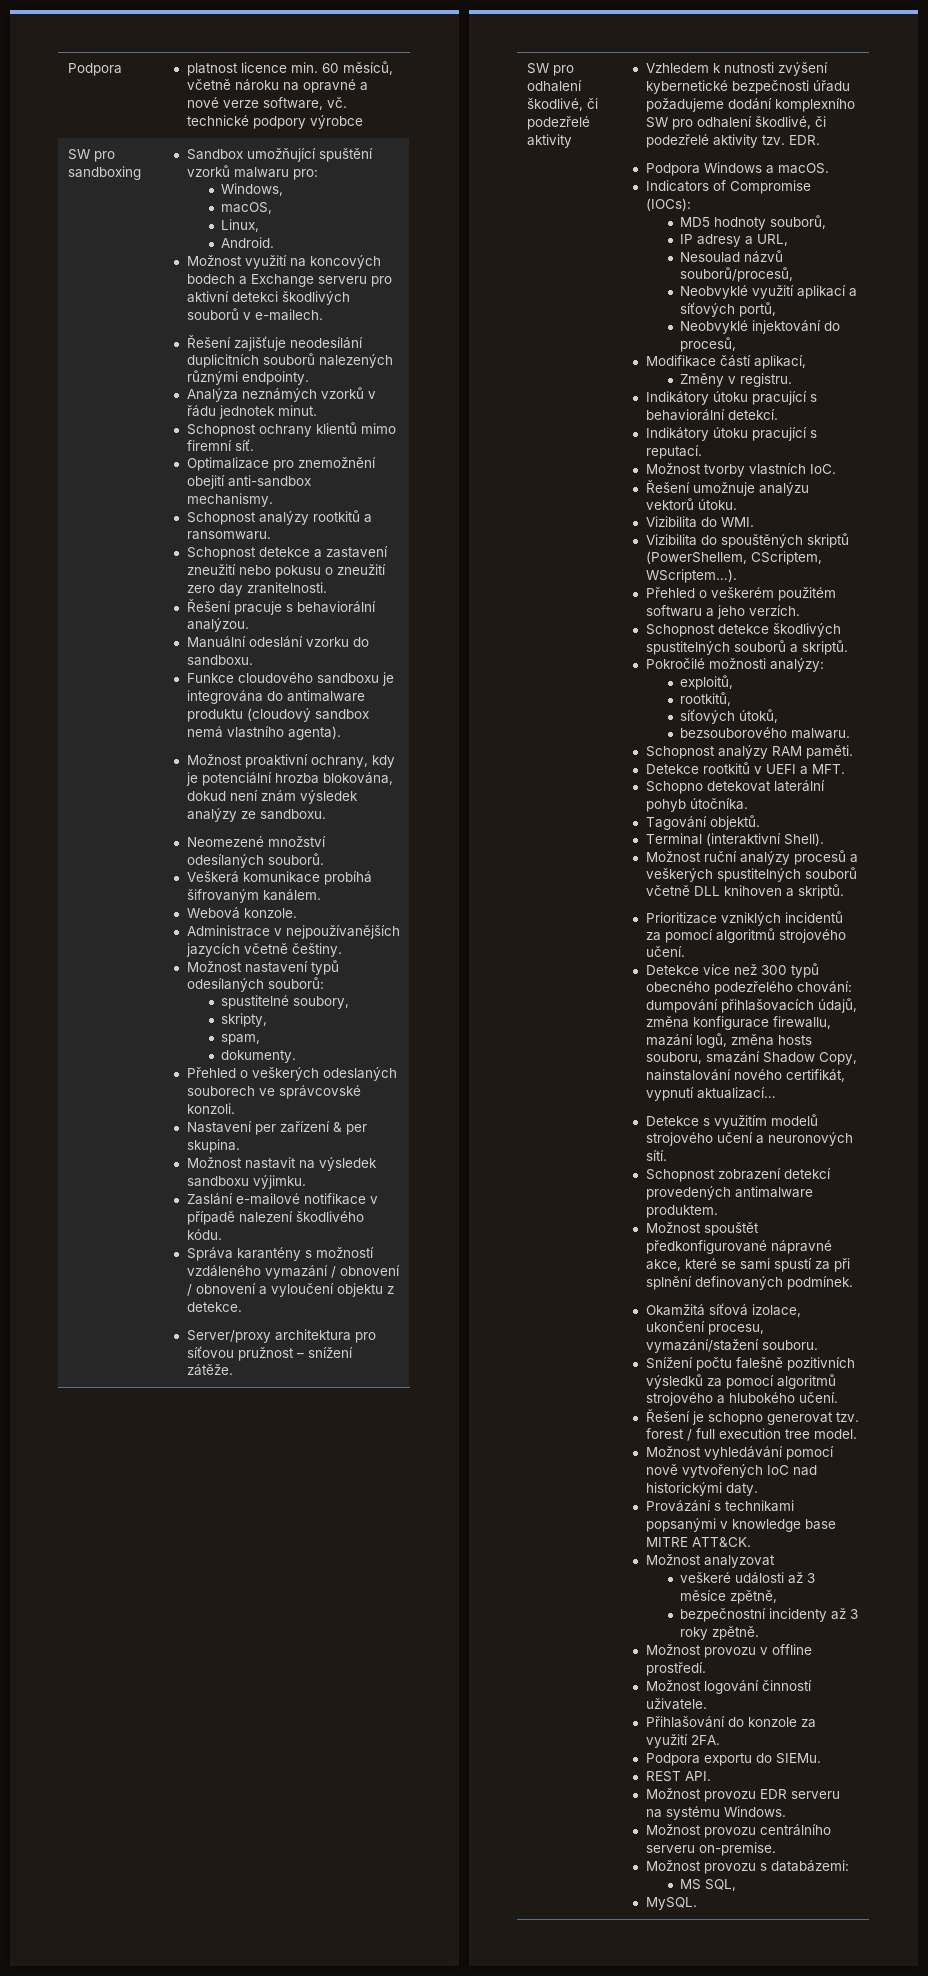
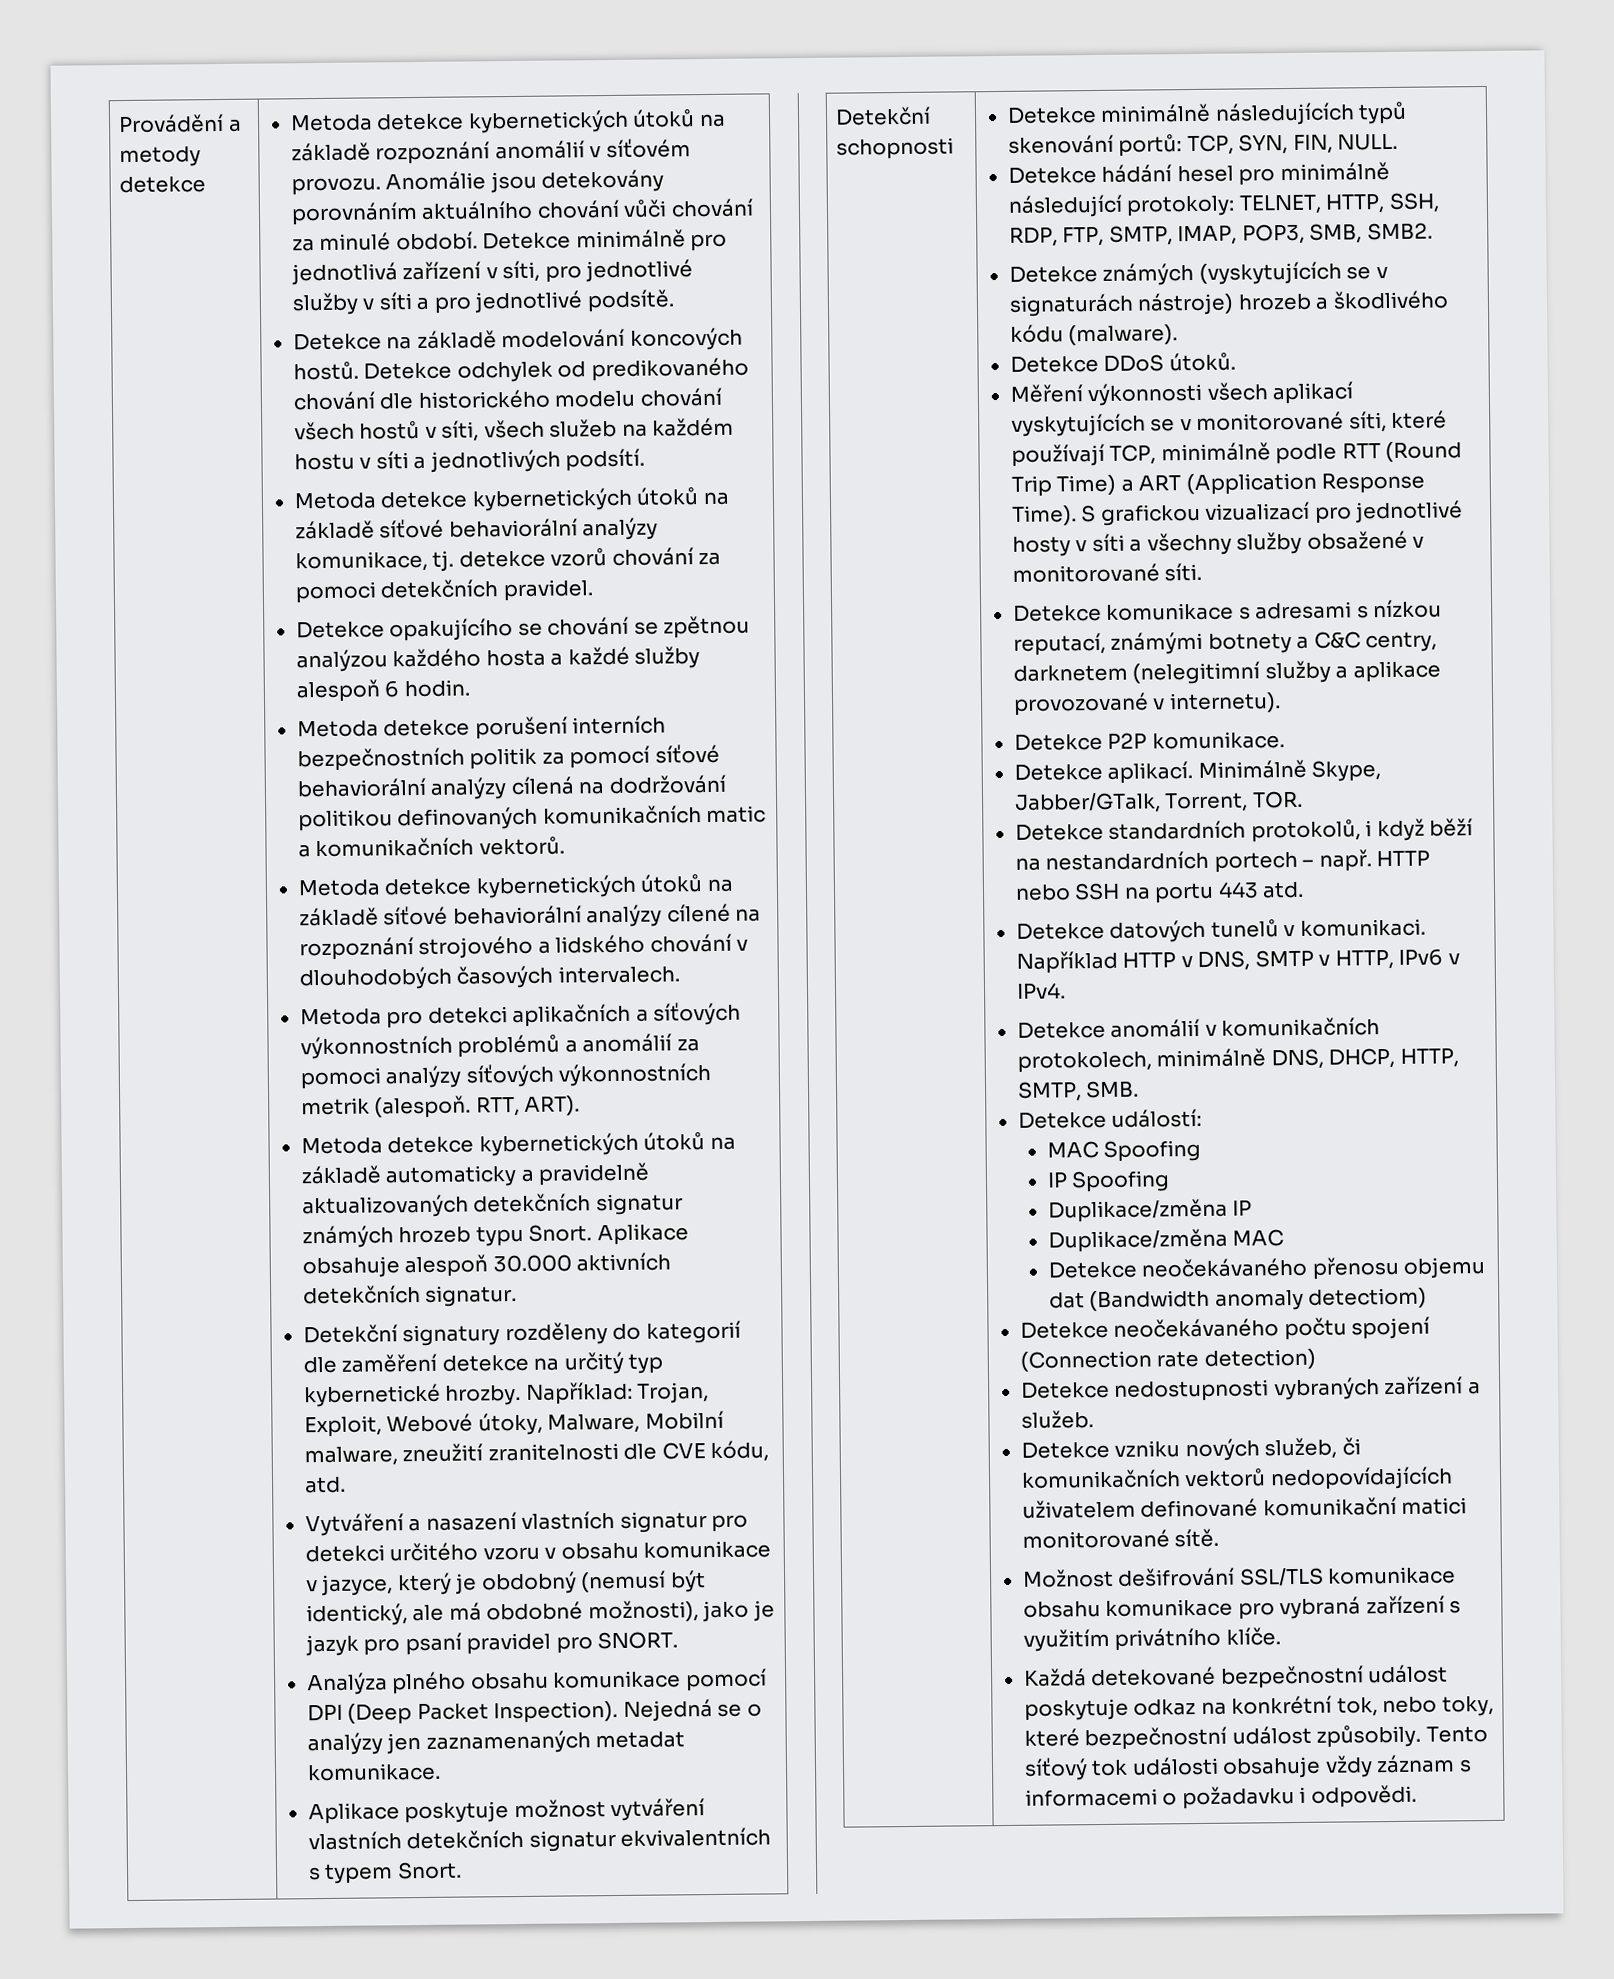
- Podpora | platnost licence min. 60 měsíců, včetně nároku na opravné a nové verze software, vč. technické podpory výrobce
- SW pro sandboxing | Sandbox umožňující spuštění vzorků malwaru pro:
- Windows,
- macOS,
- Linux,
- Android.
- Možnost využití na koncových bodech a Exchange serveru pro aktivní detekci škodlivých souborů v e-mailech.
- Řešení zajišťuje neodesílání duplicitních souborů nalezených různými endpointy.
- Analýza neznámých vzorků v řádu jednotek minut.
- Schopnost ochrany klientů mimo firemní síť.
- Optimalizace pro znemožnění obejití anti-sandbox mechanismy.
- Schopnost analýzy rootkitů a ransomwaru.
- Schopnost detekce a zastavení zneužití nebo pokusu o zneužití zero day zranitelnosti.
- Řešení pracuje s behaviorální analýzou.
- Manuální odeslání vzorku do sandboxu.
- Funkce cloudového sandboxu je integrována do antimalware produktu (cloudový sandbox nemá vlastního agenta).
- Možnost proaktivní ochrany, kdy je potenciální hrozba blokována, dokud není znám výsledek analýzy ze sandboxu.
- Neomezené množství odesílaných souborů.
- Veškerá komunikace probíhá šifrovaným kanálem.
- Webová konzole.
- Administrace v nejpoužívanějších jazycích včetně češtiny.
- Možnost nastavení typů odesílaných souborů:
- spustitelné soubory,
- skripty,
- spam,
- dokumenty.
- Přehled o veškerých odeslaných souborech ve správcovské konzoli.
- Nastavení per zařízení & per skupina.
- Možnost nastavit na výsledek sandboxu výjimku.
- Zaslání e-mailové notifikace v případě nalezení škodlivého kódu.
- Správa karantény s možností vzdáleného vymazání / obnovení / obnovení a vyloučení objektu z detekce.
- Server/proxy architektura pro síťovou pružnost – snížení zátěže.
- SW pro odhalení škodlivé, či podezřelé aktivity | Vzhledem k nutnosti zvýšení kybernetické bezpečnosti úřadu požadujeme dodání komplexního SW pro odhalení škodlivé, či podezřelé aktivity tzv. EDR.
- Podpora Windows a macOS.
- Indicators of Compromise (IOCs):
- MD5 hodnoty souborů,
- IP adresy a URL,
- Nesoulad názvů souborů/procesů,
- Neobvyklé využití aplikací a síťových portů,
- Neobvyklé injektování do procesů,
- Modifikace částí aplikací,
- Změny v registru.
- Indikátory útoku pracující s behaviorální detekcí.
- Indikátory útoku pracující s reputací.
- Možnost tvorby vlastních IoC.
- Řešení umožnuje analýzu vektorů útoku.
- Vizibilita do WMI.
- Vizibilita do spouštěných skriptů (PowerShellem, CScriptem, WScriptem…).
- Přehled o veškerém použitém softwaru a jeho verzích.
- Schopnost detekce škodlivých spustitelných souborů a skriptů.
- Pokročilé možnosti analýzy:
- exploitů,
- rootkitů,
- síťových útoků,
- bezsouborového malwaru.
- Schopnost analýzy RAM paměti.
- Detekce rootkitů v UEFI a MFT.
- Schopno detekovat laterální pohyb útočníka.
- Tagování objektů.
- Terminal (interaktivní Shell).
- Možnost ruční analýzy procesů a veškerých spustitelných souborů včetně DLL knihoven a skriptů.
- Prioritizace vzniklých incidentů za pomocí algoritmů strojového učení.
- Detekce více než 300 typů obecného podezřelého chování: dumpování přihlašovacích údajů, změna konfigurace firewallu, mazání logů, změna hosts souboru, smazání Shadow Copy, nainstalování nového certifikát, vypnutí aktualizací…
- Detekce s využitím modelů strojového učení a neuronových sítí.
- Schopnost zobrazení detekcí provedených antimalware produktem.
- Možnost spouštět předkonfigurované nápravné akce, které se sami spustí za při splnění definovaných podmínek.
- Okamžitá síťová izolace, ukončení procesu, vymazání/stažení souboru.
- Snížení počtu falešně pozitivních výsledků za pomocí algoritmů strojového a hlubokého učení.
- Řešení je schopno generovat tzv. forest / full execution tree model.
- Možnost vyhledávání pomocí nově vytvořených IoC nad historickými daty.
- Provázání s technikami popsanými v knowledge base MITRE ATT&CK.
- Možnost analyzovat
- veškeré události až 3 měsíce zpětně,
- bezpečnostní incidenty až 3 roky zpětně.
- Možnost provozu v offline prostředí.
- Možnost logování činností uživatele.
- Přihlašování do konzole za využití 2FA.
- Podpora exportu do SIEMu.
- REST API.
- Možnost provozu EDR serveru na systému Windows.
- Možnost provozu centrálního serveru on-premise.
- Možnost provozu s databázemi:
- MS SQL,
- MySQL.
+ Provádění a metody detekce | Metoda detekce kybernetických útoků na základě rozpoznání anomálií v síťovém provozu. Anomálie jsou detekovány porovnáním aktuálního chování vůči chování za minulé období. Detekce minimálně pro jednotlivá zařízení v síti, pro jednotlivé služby v síti a pro jednotlivé podsítě.
+ Detekce na základě modelování koncových hostů. Detekce odchylek od predikovaného chování dle historického modelu chování všech hostů v síti, všech služeb na každém hostu v síti a jednotlivých podsítí.
+ Metoda detekce kybernetických útoků na základě síťové behaviorální analýzy komunikace, tj. detekce vzorů chování za pomoci detekčních pravidel.
+ Detekce opakujícího se chování se zpětnou analýzou každého hosta a každé služby alespoň 6 hodin.
+ Metoda detekce porušení interních bezpečnostních politik za pomocí síťové behaviorální analýzy cílená na dodržování politikou definovaných komunikačních matic a komunikačních vektorů.
+ Metoda detekce kybernetických útoků na základě síťové behaviorální analýzy cílené na rozpoznání strojového a lidského chování v dlouhodobých časových intervalech.
+ Metoda pro detekci aplikačních a síťových výkonnostních problémů a anomálií za pomoci analýzy síťových výkonnostních metrik (alespoň. RTT, ART).
+ Metoda detekce kybernetických útoků na základě automaticky a pravidelně aktualizovaných detekčních signatur známých hrozeb typu Snort. Aplikace obsahuje alespoň 30.000 aktivních detekčních signatur.
+ Detekční signatury rozděleny do kategorií dle zaměření detekce na určitý typ kybernetické hrozby. Například: Trojan, Exploit, Webové útoky, Malware, Mobilní malware, zneužití zranitelnosti dle CVE kódu, atd.
+ Vytváření a nasazení vlastních signatur pro detekci určitého vzoru v obsahu komunikace v jazyce, který je obdobný (nemusí být identický, ale má obdobné možnosti), jako je jazyk pro psaní pravidel pro SNORT.
+ Analýza plného obsahu komunikace pomocí DPI (Deep Packet Inspection). Nejedná se o analýzy jen zaznamenaných metadat komunikace.
+ Aplikace poskytuje možnost vytváření vlastních detekčních signatur ekvivalentních s typem Snort.
+ Detekční schopnosti | Detekce minimálně následujících typů skenování portů: TCP, SYN, FIN, NULL.
+ Detekce hádání hesel pro minimálně následující protokoly: TELNET, HTTP, SSH, RDP, FTP, SMTP, IMAP, POP3, SMB, SMB2.
+ Detekce známých (vyskytujících se v signaturách nástroje) hrozeb a škodlivého kódu (malware).
+ Detekce DDoS útoků.
+ Měření výkonnosti všech aplikací vyskytujících se v monitorované síti, které používají TCP, minimálně podle RTT (Round Trip Time) a ART (Application Response Time). S grafickou vizualizací pro jednotlivé hosty v síti a všechny služby obsažené v monitorované síti.
+ Detekce komunikace s adresami s nízkou reputací, známými botnety a C&C centry, darknetem (nelegitimní služby a aplikace provozované v internetu).
+ Detekce P2P komunikace.
+ Detekce aplikací. Minimálně Skype, Jabber/GTalk, Torrent, TOR.
+ Detekce standardních protokolů, i když běží na nestandardních portech – např. HTTP nebo SSH na portu 443 atd.
+ Detekce datových tunelů v komunikaci. Například HTTP v DNS, SMTP v HTTP, IPv6 v IPv4.
+ Detekce anomálií v komunikačních protokolech, minimálně DNS, DHCP, HTTP, SMTP, SMB.
+ Detekce událostí:
+ MAC Spoofing
+ IP Spoofing
+ Duplikace/změna IP
+ Duplikace/změna MAC
+ Detekce neočekávaného přenosu objemu dat (Bandwidth anomaly detectiom)
+ Detekce neočekávaného počtu spojení (Connection rate detection)
+ Detekce nedostupnosti vybraných zařízení a služeb.
+ Detekce vzniku nových služeb, či komunikačních vektorů nedopovídajících uživatelem definované komunikační matici monitorované sítě.
+ Možnost dešifrování SSL/TLS komunikace obsahu komunikace pro vybraná zařízení s využitím privátního klíče.
+ Každá detekované bezpečnostní událost poskytuje odkaz na konkrétní tok, nebo toky, které bezpečnostní událost způsobily. Tento síťový tok události obsahuje vždy záznam s informacemi o požadavku i odpovědi.

